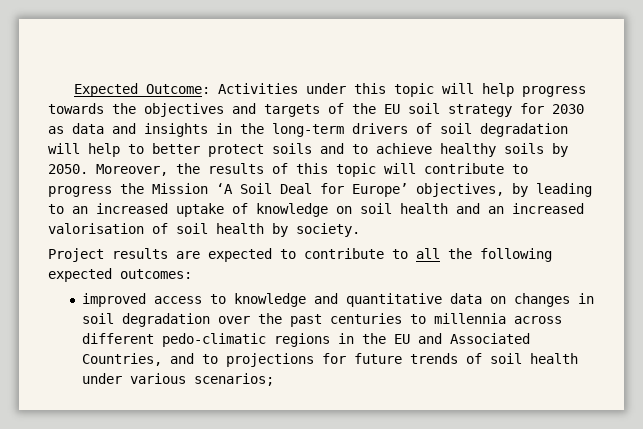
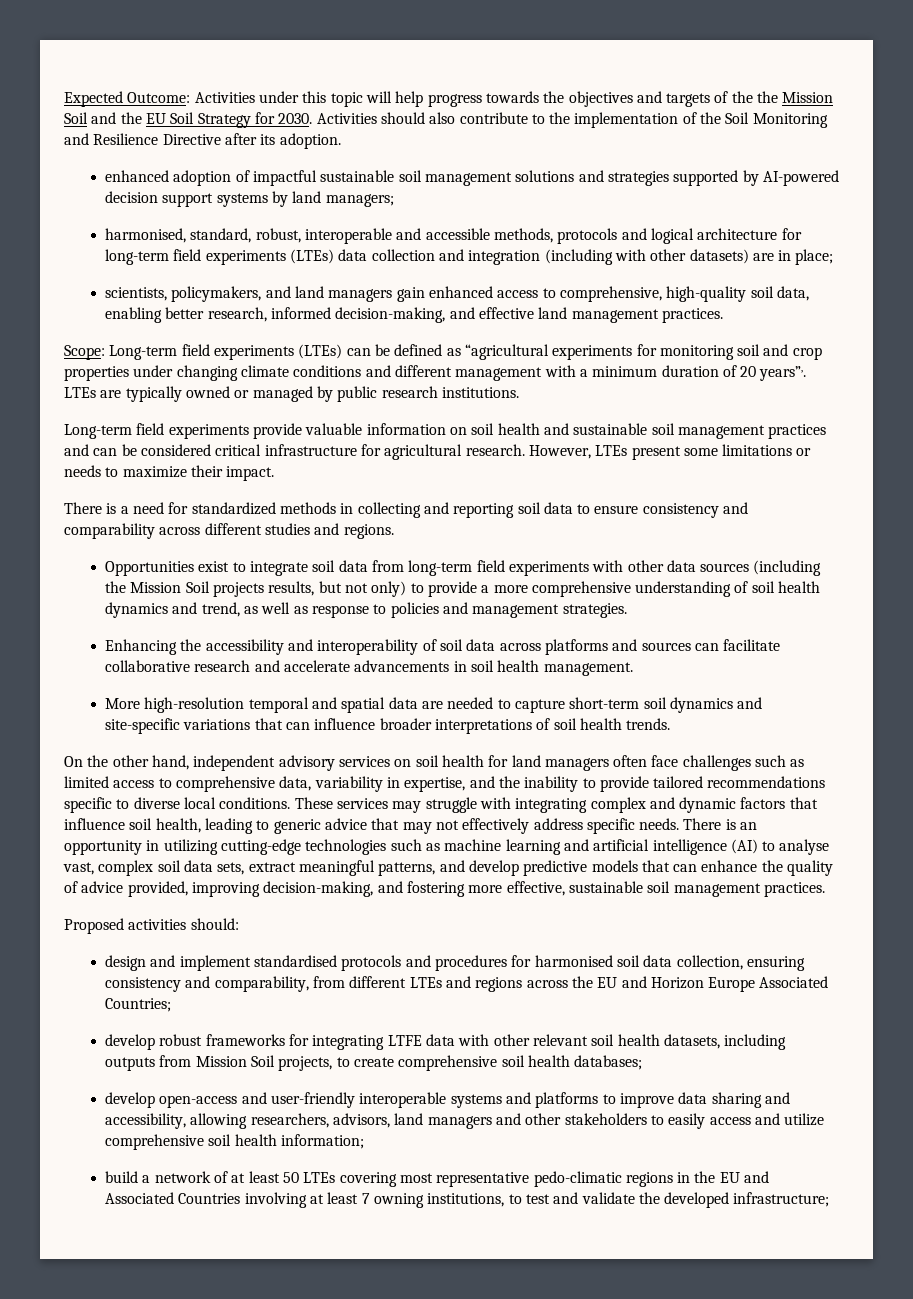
- Expected Outcome: Activities under this topic will help progress towards the objectives and targets of the EU soil strategy for 2030 as data and insights in the long-term drivers of soil degradation will help to better protect soils and to achieve healthy soils by 2050. Moreover, the results of this topic will contribute to progress the Mission ‘A Soil Deal for Europe’ objectives, by leading to an increased uptake of knowledge on soil health and an increased valorisation of soil health by society.
- Project results are expected to contribute to all the following expected outcomes:
- improved access to knowledge and quantitative data on changes in soil degradation over the past centuries to millennia across different pedo-climatic regions in the EU and Associated Countries, and to projections for future trends of soil health under various scenarios;
+ Expected Outcome: Activities under this topic will help progress towards the objectives and targets of the the Mission Soil and the EU Soil Strategy for 2030. Activities should also contribute to the implementation of the Soil Monitoring and Resilience Directive after its adoption.
+ enhanced adoption of impactful sustainable soil management solutions and strategies supported by AI-powered decision support systems by land managers;
+ harmonised, standard, robust, interoperable and accessible methods, protocols and logical architecture for long-term field experiments (LTEs) data collection and integration (including with other datasets) are in place;
+ scientists, policymakers, and land managers gain enhanced access to comprehensive, high-quality soil data, enabling better research, informed decision-making, and effective land management practices.
+ Scope: Long-term field experiments (LTEs) can be defined as “agricultural experiments for monitoring soil and crop properties under changing climate conditions and different management with a minimum duration of 20 years”,. LTEs are typically owned or managed by public research institutions.
+ Long-term field experiments provide valuable information on soil health and sustainable soil management practices and can be considered critical infrastructure for agricultural research. However, LTEs present some limitations or needs to maximize their impact.
+ There is a need for standardized methods in collecting and reporting soil data to ensure consistency and comparability across different studies and regions.
+ Opportunities exist to integrate soil data from long-term field experiments with other data sources (including the Mission Soil projects results, but not only) to provide a more comprehensive understanding of soil health dynamics and trend, as well as response to policies and management strategies.
+ Enhancing the accessibility and interoperability of soil data across platforms and sources can facilitate collaborative research and accelerate advancements in soil health management.
+ More high-resolution temporal and spatial data are needed to capture short-term soil dynamics and site-specific variations that can influence broader interpretations of soil health trends.
+ On the other hand, independent advisory services on soil health for land managers often face challenges such as limited access to comprehensive data, variability in expertise, and the inability to provide tailored recommendations specific to diverse local conditions. These services may struggle with integrating complex and dynamic factors that influence soil health, leading to generic advice that may not effectively address specific needs. There is an opportunity in utilizing cutting-edge technologies such as machine learning and artificial intelligence (AI) to analyse vast, complex soil data sets, extract meaningful patterns, and develop predictive models that can enhance the quality of advice provided, improving decision-making, and fostering more effective, sustainable soil management practices.
+ Proposed activities should:
+ design and implement standardised protocols and procedures for harmonised soil data collection, ensuring consistency and comparability, from different LTEs and regions across the EU and Horizon Europe Associated Countries;
+ develop robust frameworks for integrating LTFE data with other relevant soil health datasets, including outputs from Mission Soil projects, to create comprehensive soil health databases;
+ develop open-access and user-friendly interoperable systems and platforms to improve data sharing and accessibility, allowing researchers, advisors, land managers and other stakeholders to easily access and utilize comprehensive soil health information;
+ build a network of at least 50 LTEs covering most representative pedo-climatic regions in the EU and Associated Countries involving at least 7 owning institutions, to test and validate the developed infrastructure;

